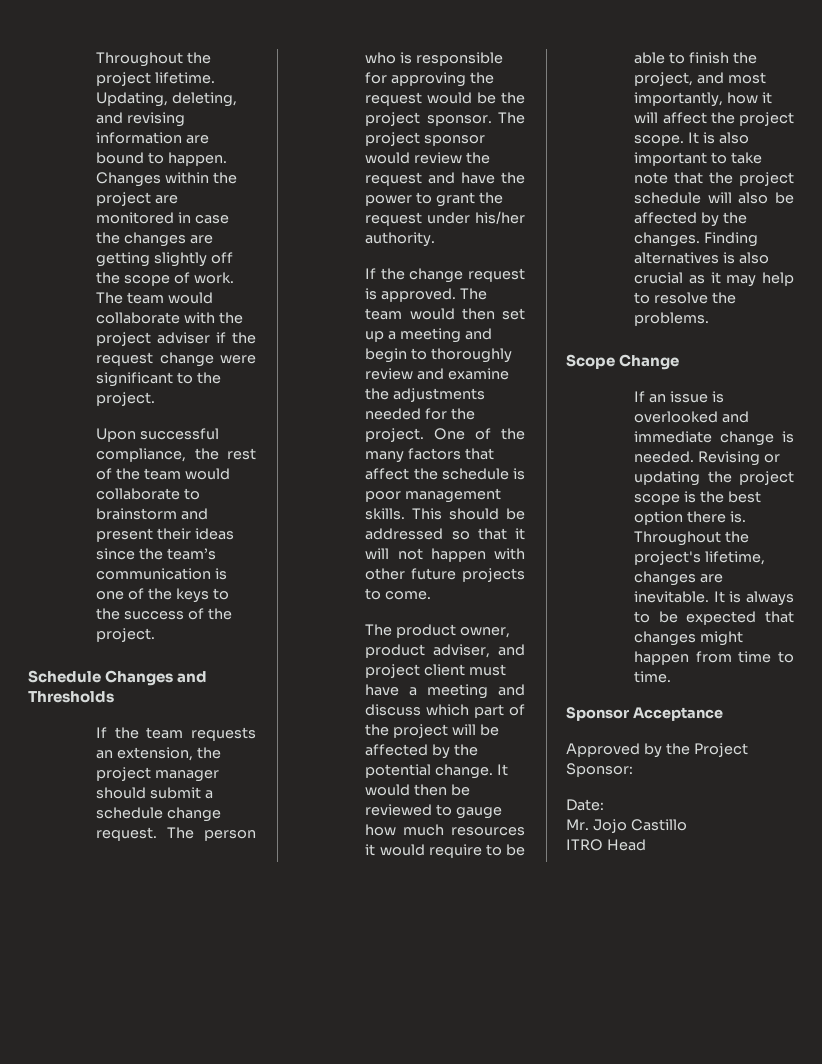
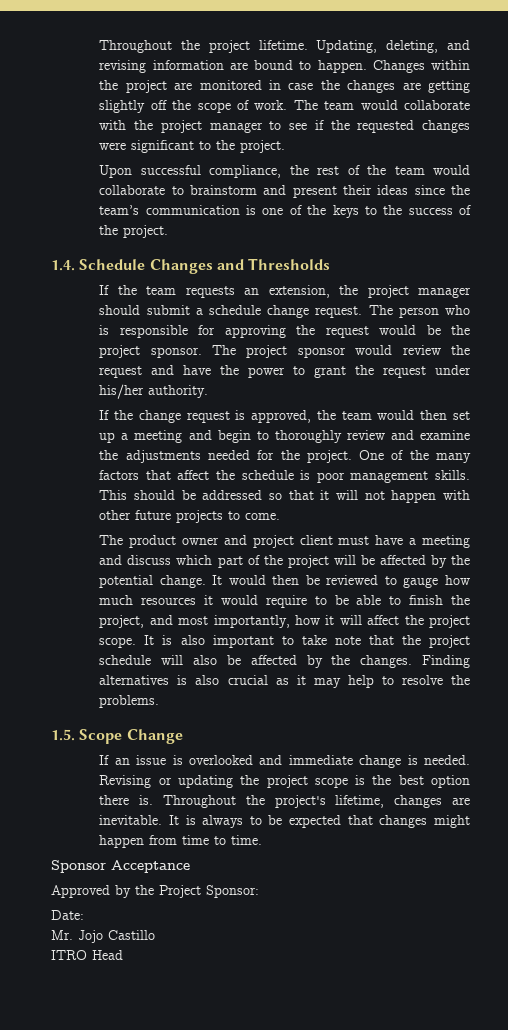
- The team would collaborate with the project adviser if the request change were significant to the project.
+ The team would collaborate with the project manager to see if the requested changes were significant to the project.
- Schedule Changes and Thresholds
+ 1.4. Schedule Changes and Thresholds
- If the change request is approved. The team would then set up a meeting and begin to thoroughly review and examine the adjustments needed for the project.
+ If the change request is approved, the team would then set up a meeting and begin to thoroughly review and examine the adjustments needed for the project.
- The product owner, product adviser, and project client must have a meeting and discuss which part of the project will be affected by the potential change.
+ The product owner and project client must have a meeting and discuss which part of the project will be affected by the potential change.
- Scope Change
+ 1.5. Scope Change

